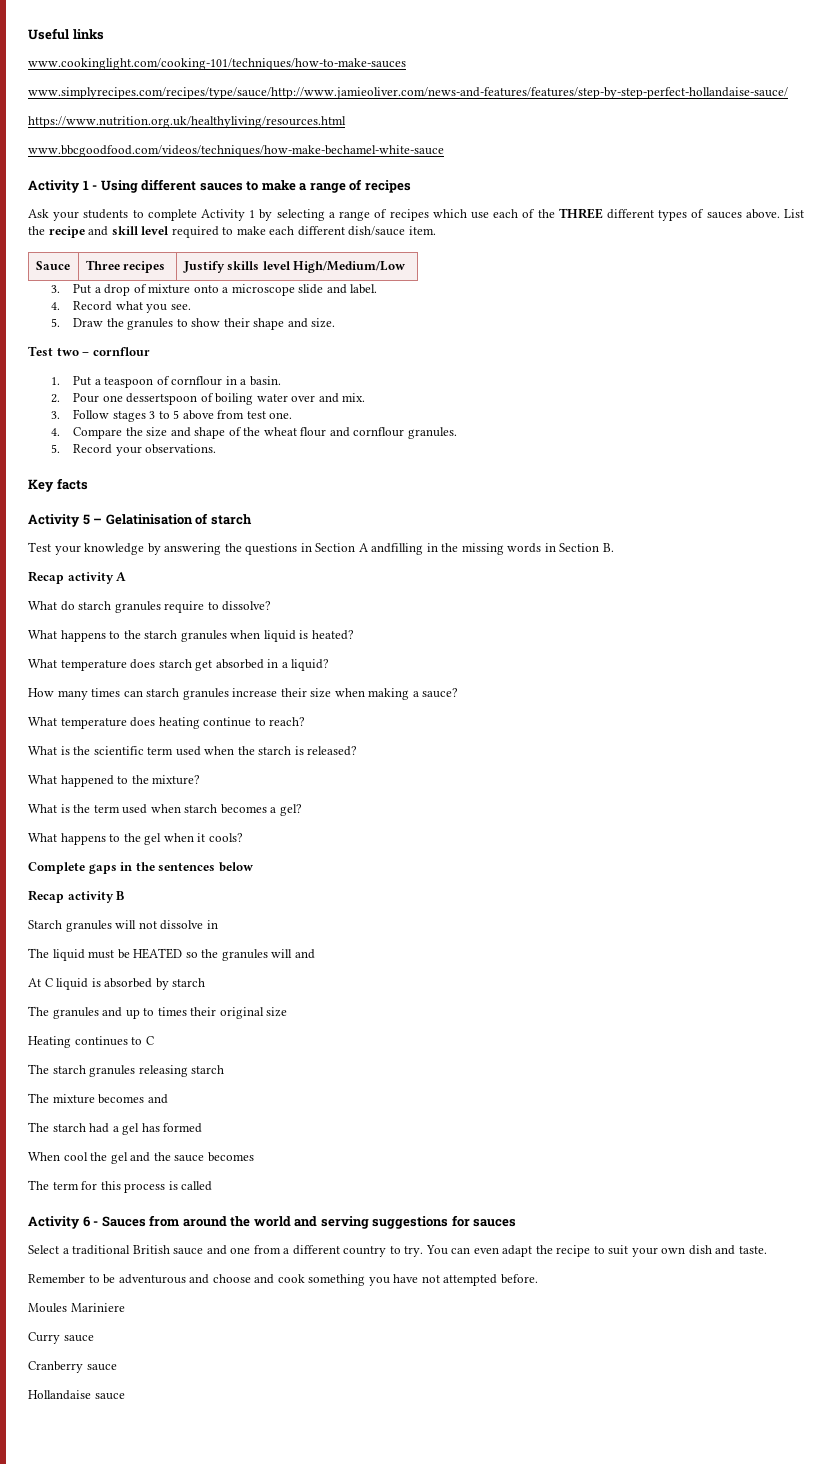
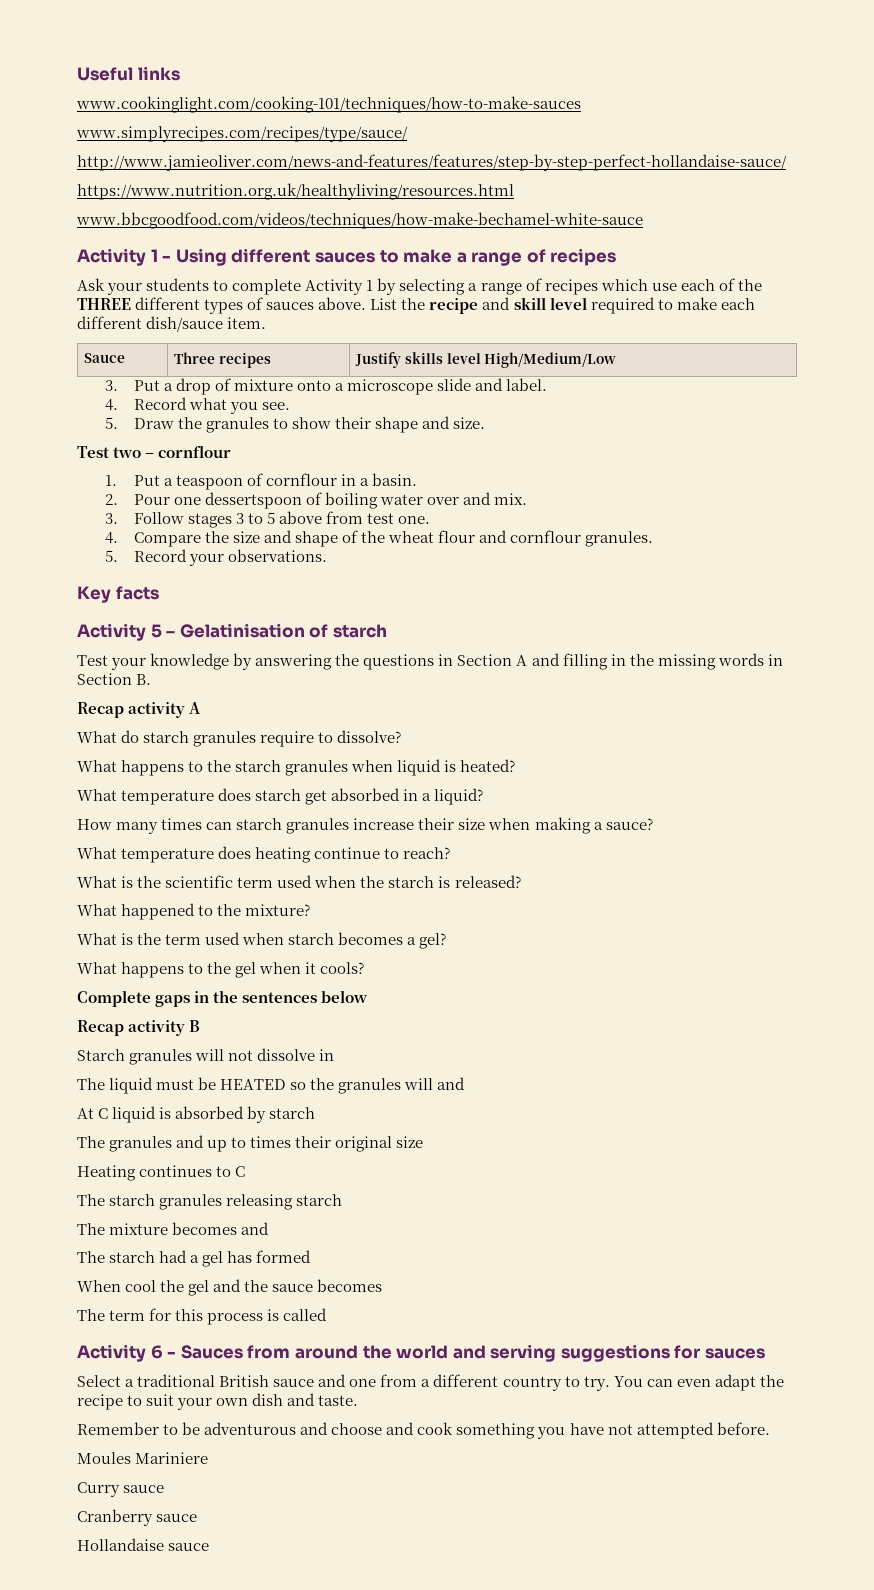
- www.simplyrecipes.com/recipes/type/sauce/http://www.jamieoliver.com/news-and-features/features/step-by-step-perfect-hollandaise-sauce/
+ www.simplyrecipes.com/recipes/type/sauce/
+ http://www.jamieoliver.com/news-and-features/features/step-by-step-perfect-hollandaise-sauce/
- Test your knowledge by answering the questions in Section A andfilling in the missing words in Section B.
+ Test your knowledge by answering the questions in Section A and filling in the missing words in Section B.

